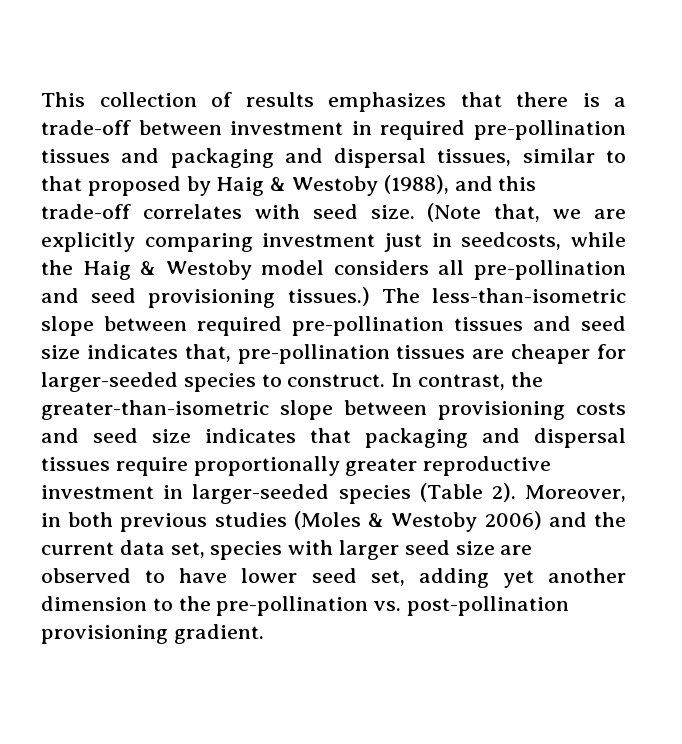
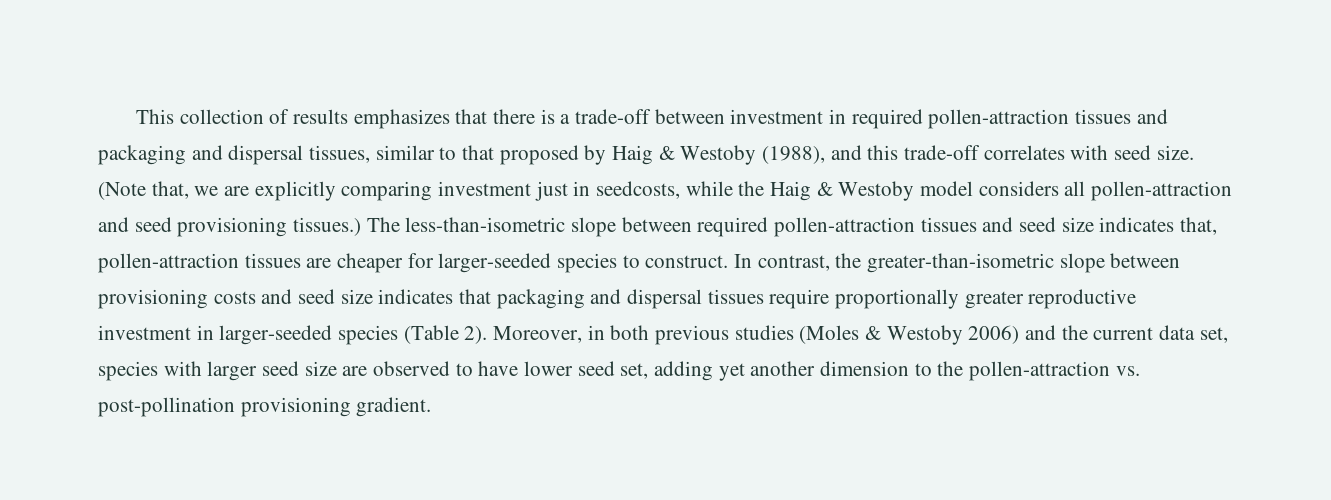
- This collection of results emphasizes that there is a trade-off between investment in required pre-pollination tissues and packaging and dispersal tissues, similar to that proposed by Haig & Westoby (1988), and this trade-off correlates with seed size.
+ This collection of results emphasizes that there is a trade-off between investment in required pollen-attraction tissues and packaging and dispersal tissues, similar to that proposed by Haig & Westoby (1988), and this trade-off correlates with seed size.
- (Note that, we are explicitly comparing investment just in seedcosts, while the Haig & Westoby model considers all pre-pollination and seed provisioning tissues.)
+ (Note that, we are explicitly comparing investment just in seedcosts, while the Haig & Westoby model considers all pollen-attraction and seed provisioning tissues.)
- The less-than-isometric slope between required pre-pollination tissues and seed size indicates that, pre-pollination tissues are cheaper for larger-seeded species to construct.
+ The less-than-isometric slope between required pollen-attraction tissues and seed size indicates that, pollen-attraction tissues are cheaper for larger-seeded species to construct.
- Moreover, in both previous studies (Moles & Westoby 2006) and the current data set, species with larger seed size are observed to have lower seed set, adding yet another dimension to the pre-pollination vs. post-pollination provisioning gradient.
+ Moreover, in both previous studies (Moles & Westoby 2006) and the current data set, species with larger seed size are observed to have lower seed set, adding yet another dimension to the pollen-attraction vs. post-pollination provisioning gradient.

